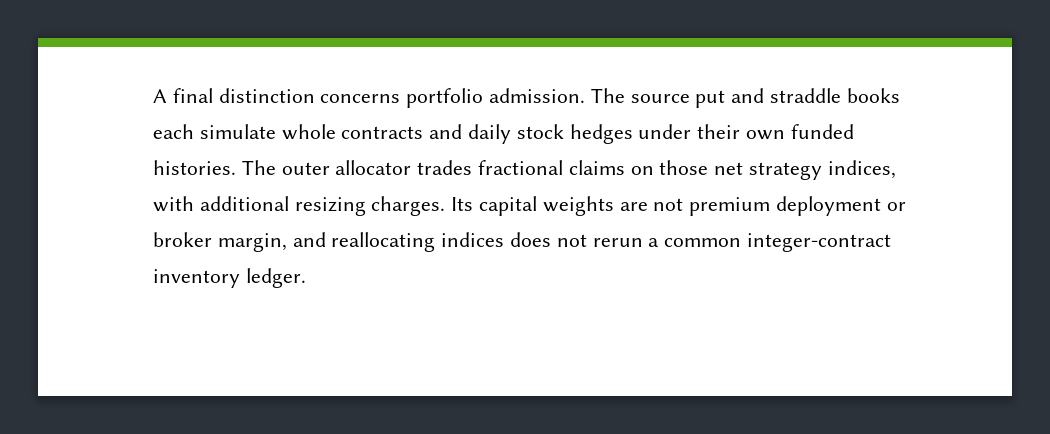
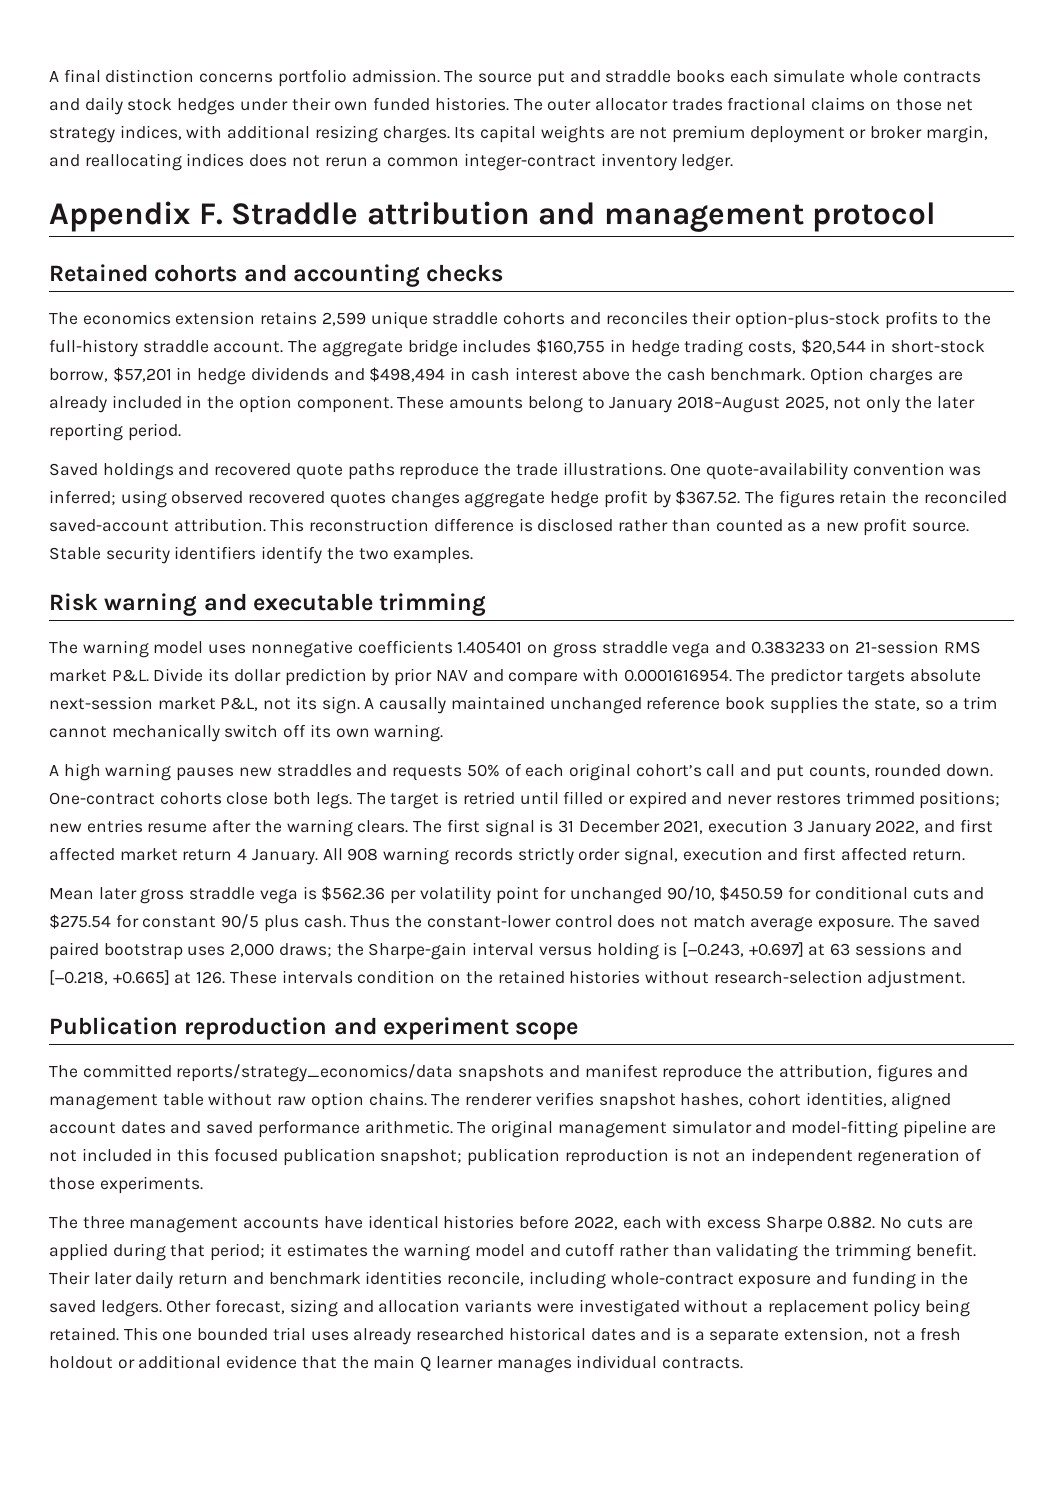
+ Appendix F. Straddle attribution and management protocol
+ Retained cohorts and accounting checks
+ The economics extension retains 2,599 unique straddle cohorts and reconciles their option-plus-stock profits to the full-history straddle account. The aggregate bridge includes $160,755 in hedge trading costs, $20,544 in short-stock borrow, $57,201 in hedge dividends and $498,494 in cash interest above the cash benchmark. Option charges are already included in the option component. These amounts belong to January 2018–August 2025, not only the later reporting period.
+ Saved holdings and recovered quote paths reproduce the trade illustrations. One quote-availability convention was inferred; using observed recovered quotes changes aggregate hedge profit by $367.52. The figures retain the reconciled saved-account attribution. This reconstruction difference is disclosed rather than counted as a new profit source. Stable security identifiers identify the two examples.
+ Risk warning and executable trimming
+ The warning model uses nonnegative coefficients 1.405401 on gross straddle vega and 0.383233 on 21-session RMS market P&L. Divide its dollar prediction by prior NAV and compare with 0.0001616954. The predictor targets absolute next-session market P&L, not its sign. A causally maintained unchanged reference book supplies the state, so a trim cannot mechanically switch off its own warning.
+ A high warning pauses new straddles and requests 50% of each original cohort’s call and put counts, rounded down. One-contract cohorts close both legs. The target is retried until filled or expired and never restores trimmed positions; new entries resume after the warning clears. The first signal is 31 December 2021, execution 3 January 2022, and first affected market return 4 January. All 908 warning records strictly order signal, execution and first affected return.
+ Mean later gross straddle vega is $562.36 per volatility point for unchanged 90/10, $450.59 for conditional cuts and $275.54 for constant 90/5 plus cash. Thus the constant-lower control does not match average exposure. The saved paired bootstrap uses 2,000 draws; the Sharpe-gain interval versus holding is [−0.243, +0.697] at 63 sessions and [−0.218, +0.665] at 126. These intervals condition on the retained histories without research-selection adjustment.
+ Publication reproduction and experiment scope
+ The committed reports/strategy_economics/data snapshots and manifest reproduce the attribution, figures and management table without raw option chains. The renderer verifies snapshot hashes, cohort identities, aligned account dates and saved performance arithmetic. The original management simulator and model-fitting pipeline are not included in this focused publication snapshot; publication reproduction is not an independent regeneration of those experiments.
+ The three management accounts have identical histories before 2022, each with excess Sharpe 0.882. No cuts are applied during that period; it estimates the warning model and cutoff rather than validating the trimming benefit. Their later daily return and benchmark identities reconcile, including whole-contract exposure and funding in the saved ledgers. Other forecast, sizing and allocation variants were investigated without a replacement policy being retained. This one bounded trial uses already researched historical dates and is a separate extension, not a fresh holdout or additional evidence that the main Q learner manages individual contracts.

